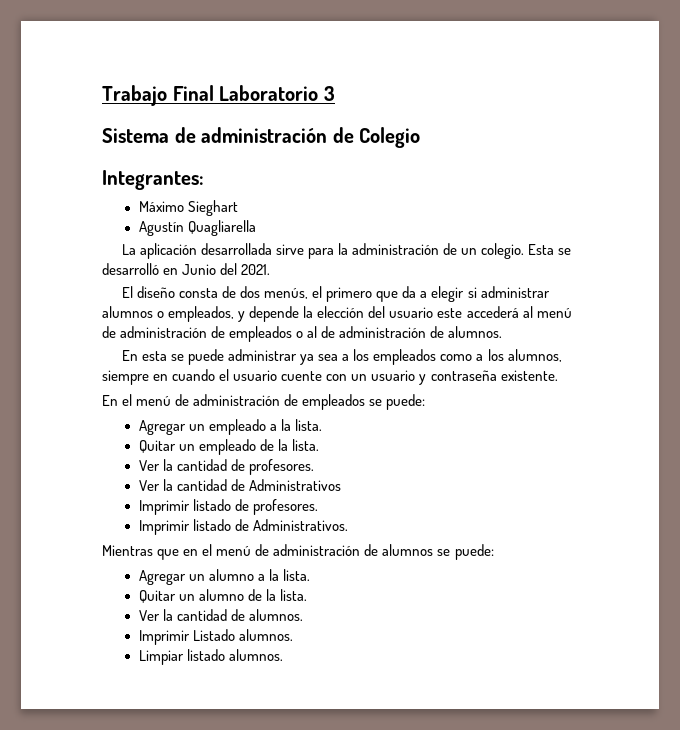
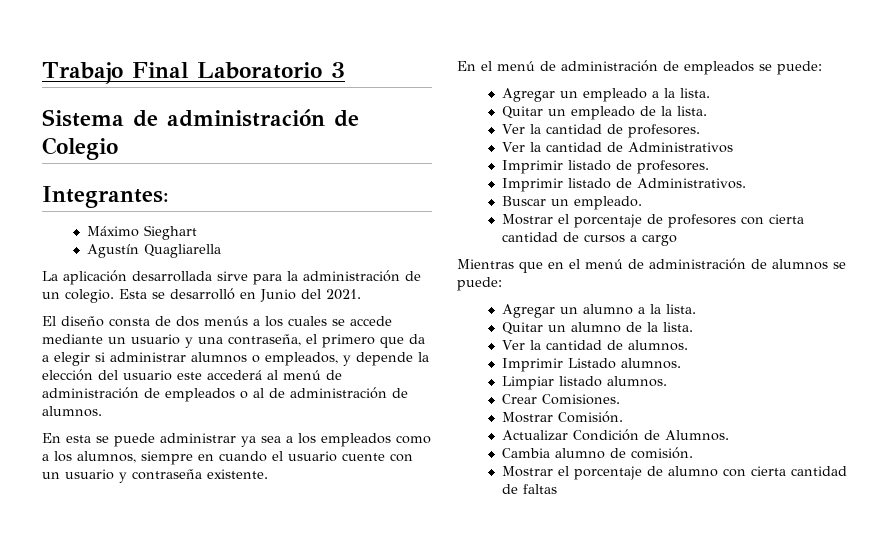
- El diseño consta de dos menús, el primero que da a elegir si administrar alumnos o empleados, y depende la elección del usuario este accederá al menú de administración de empleados o al de administración de alumnos.
+ El diseño consta de dos menús a los cuales se accede mediante un usuario y una contraseña, el primero que da a elegir si administrar alumnos o empleados, y depende la elección del usuario este accederá al menú de administración de empleados o al de administración de alumnos.
+ Buscar un empleado.
+ Mostrar el porcentaje de profesores con cierta cantidad de cursos a cargo
+ Crear Comisiones.
+ Mostrar Comisión.
+ Actualizar Condición de Alumnos.
+ Cambia alumno de comisión.
+ Mostrar el porcentaje de alumno con cierta cantidad de faltas

